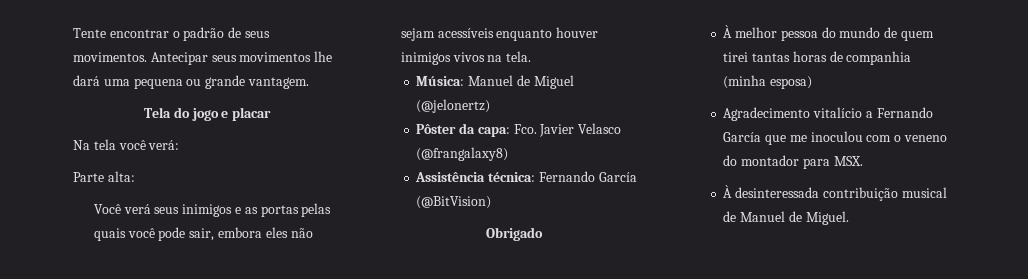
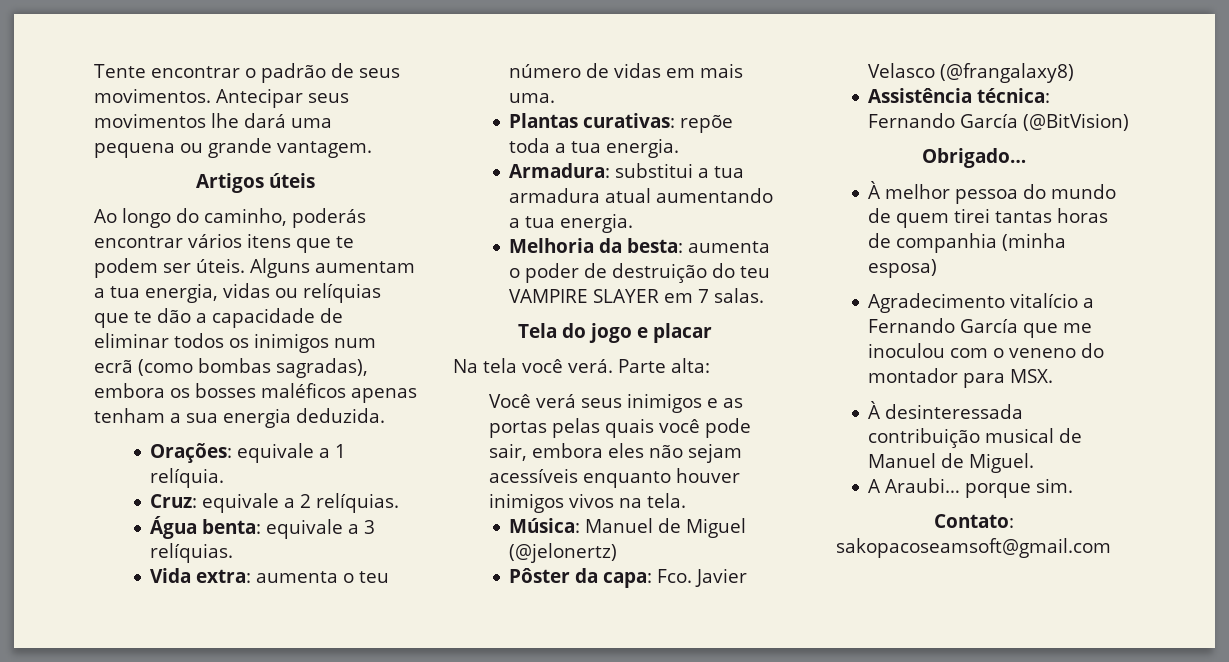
+ Artigos úteis
+ Ao longo do caminho, poderás encontrar vários itens que te podem ser úteis. Alguns aumentam a tua energia, vidas ou relíquias que te dão a capacidade de eliminar todos os inimigos num ecrã (como bombas sagradas), embora os bosses maléficos apenas tenham a sua energia deduzida.
+ Orações: equivale a 1 relíquia.
+ Cruz: equivale a 2 relíquias.
+ Água benta: equivale a 3 relíquias.
+ Vida extra: aumenta o teu número de vidas em mais uma.
+ Plantas curativas: repõe toda a tua energia.
+ Armadura: substitui a tua armadura atual aumentando a tua energia.
+ Melhoria da besta: aumenta o poder de destruição do teu VAMPIRE SLAYER em 7 salas.
- Na tela você verá:
- Parte alta:
+ Na tela você verá. Parte alta:
- Obrigado
+ Obrigado…
+ A Araubi… porque sim.
+ Contato: sakopacoseamsoft@gmail.com

